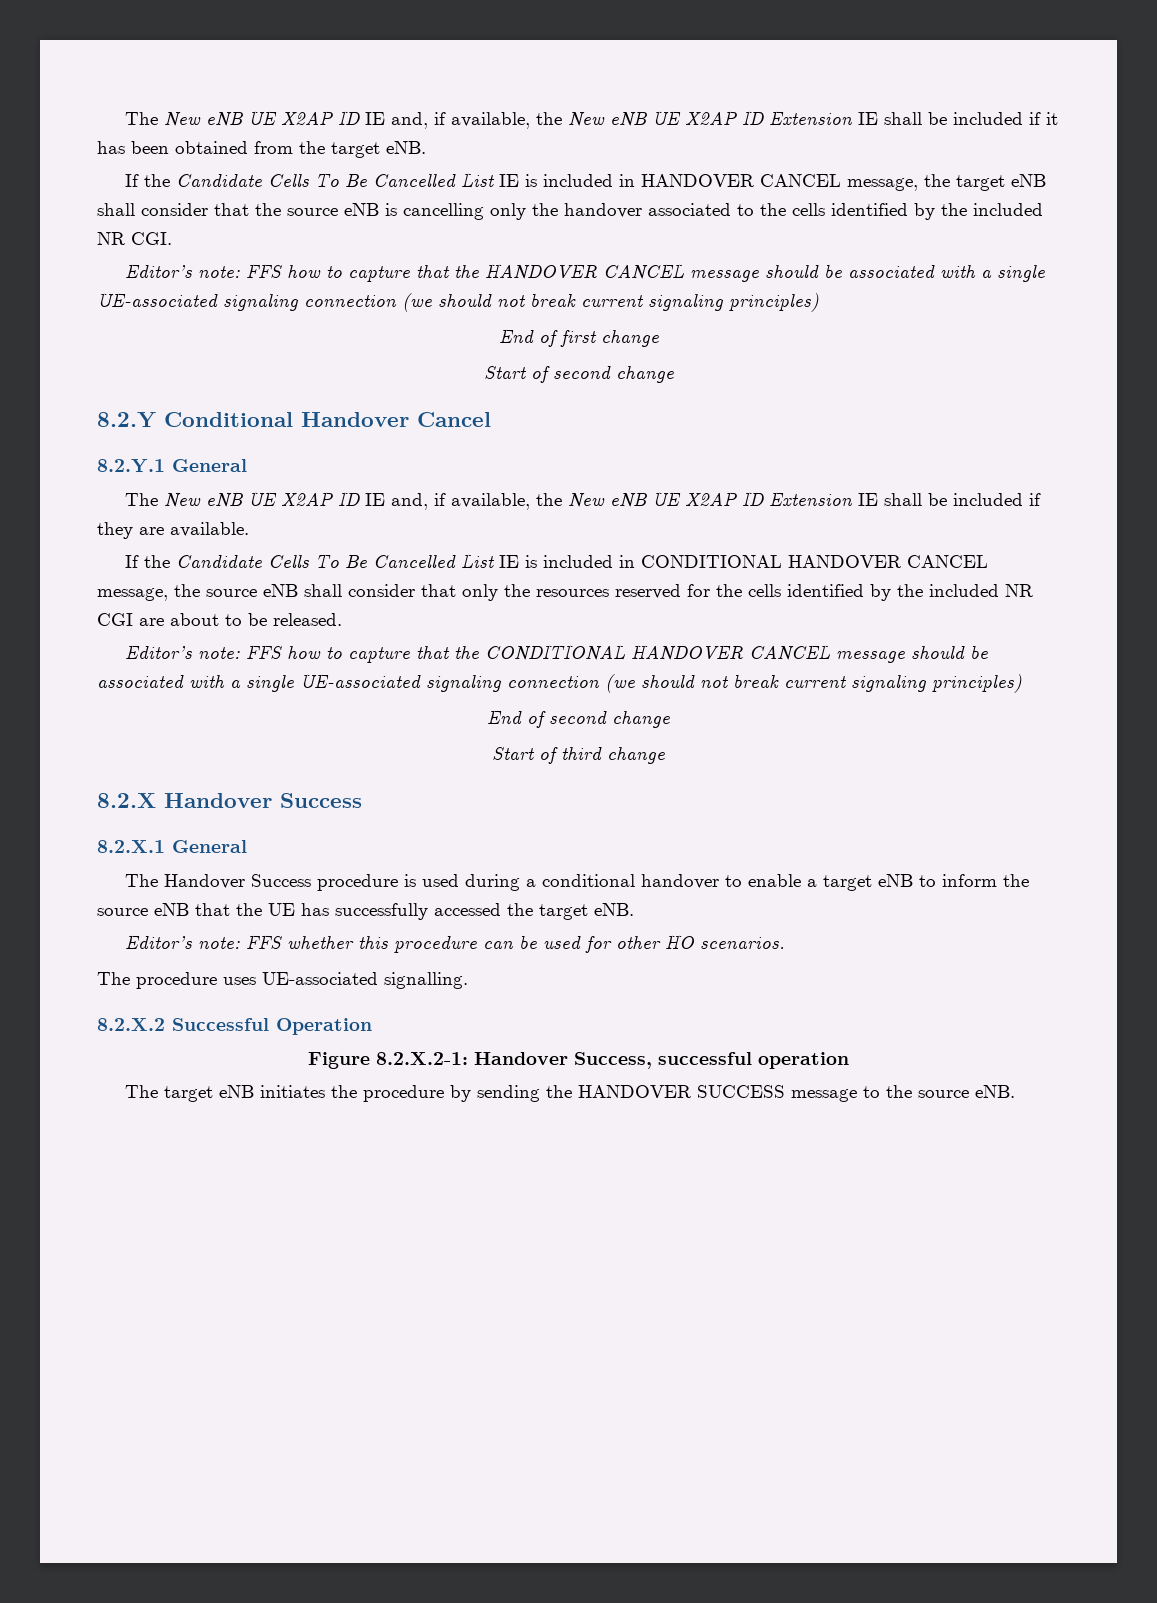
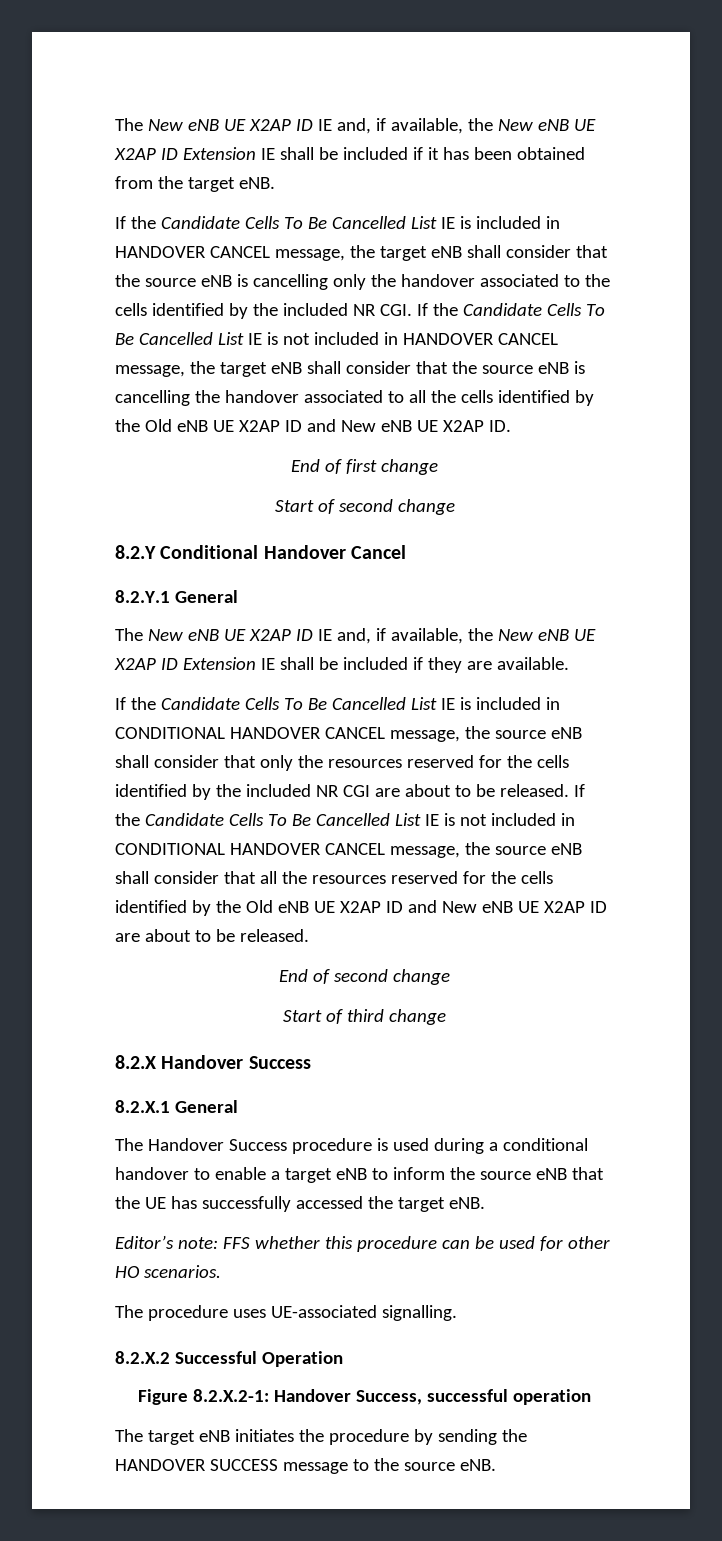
- If the Candidate Cells To Be Cancelled List IE is included in HANDOVER CANCEL message, the target eNB shall consider that the source eNB is cancelling only the handover associated to the cells identified by the included NR CGI.
- Editor’s note: FFS how to capture that the HANDOVER CANCEL message should be associated with a single UE-associated signaling connection (we should not break current signaling principles)
+ If the Candidate Cells To Be Cancelled List IE is included in HANDOVER CANCEL message, the target eNB shall consider that the source eNB is cancelling only the handover associated to the cells identified by the included NR CGI. If the Candidate Cells To Be Cancelled List IE is not included in HANDOVER CANCEL message, the target eNB shall consider that the source eNB is cancelling the handover associated to all the cells identified by the Old eNB UE X2AP ID and New eNB UE X2AP ID.
- If the Candidate Cells To Be Cancelled List IE is included in CONDITIONAL HANDOVER CANCEL message, the source eNB shall consider that only the resources reserved for the cells identified by the included NR CGI are about to be released.
- Editor’s note: FFS how to capture that the CONDITIONAL HANDOVER CANCEL message should be associated with a single UE-associated signaling connection (we should not break current signaling principles)
+ If the Candidate Cells To Be Cancelled List IE is included in CONDITIONAL HANDOVER CANCEL message, the source eNB shall consider that only the resources reserved for the cells identified by the included NR CGI are about to be released. If the Candidate Cells To Be Cancelled List IE is not included in CONDITIONAL HANDOVER CANCEL message, the source eNB shall consider that all the resources reserved for the cells identified by the Old eNB UE X2AP ID and New eNB UE X2AP ID are about to be released.

